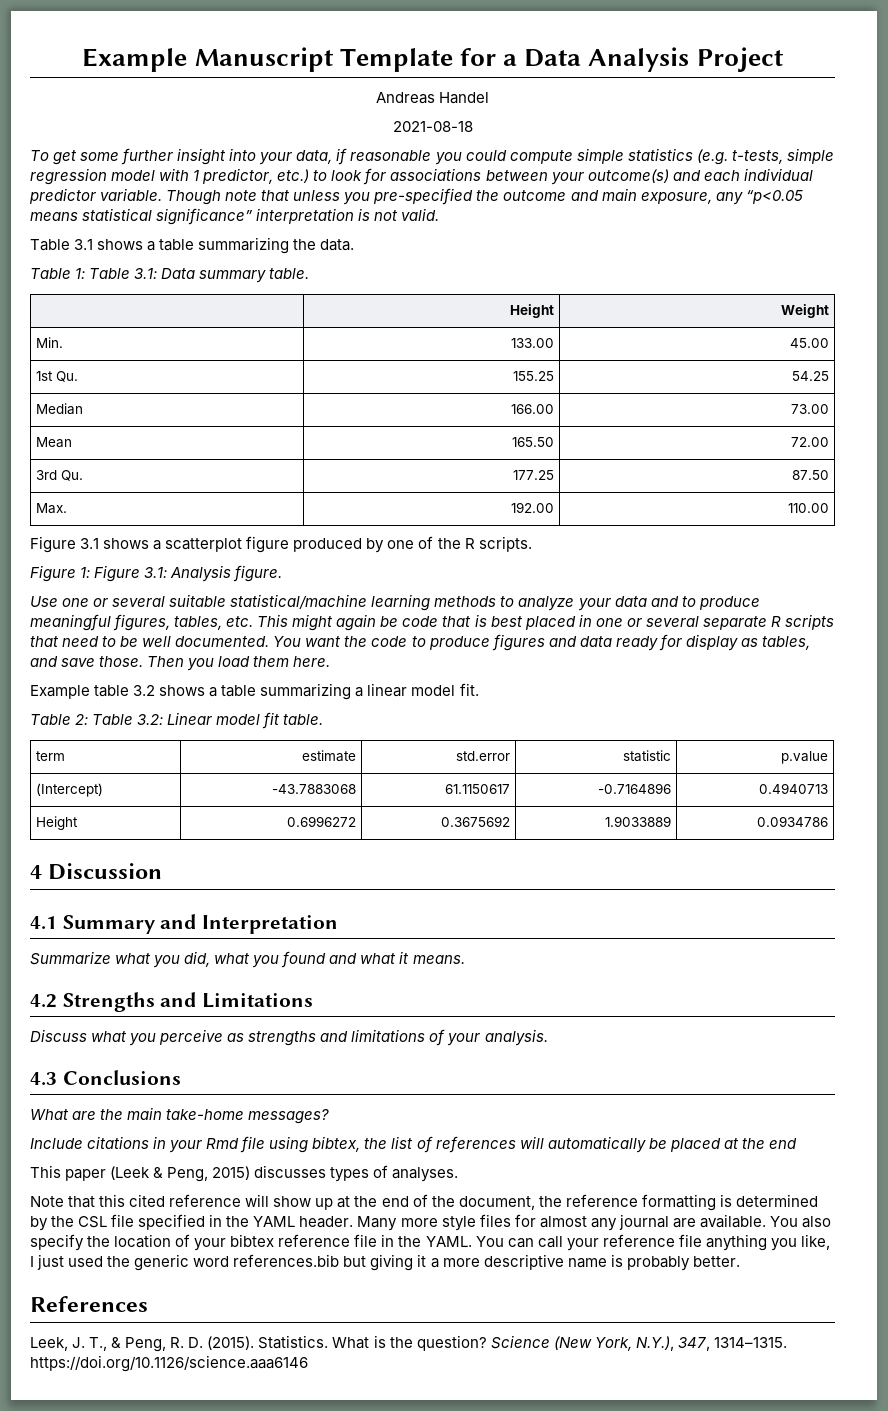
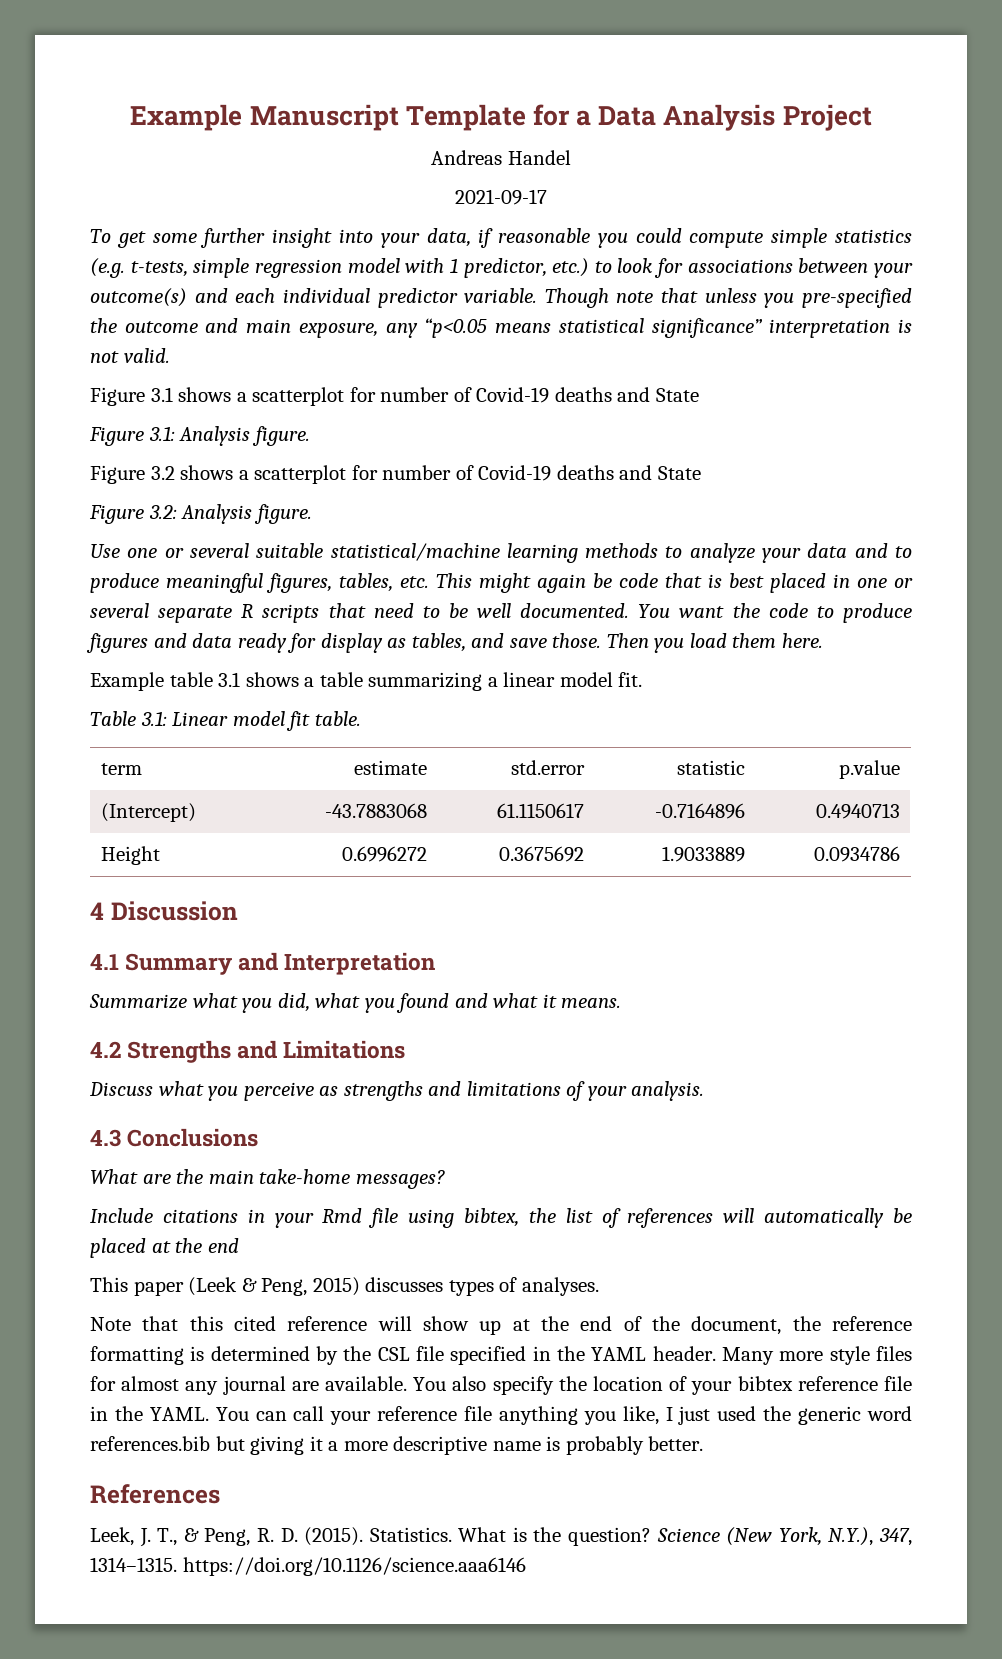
- 2021-08-18
+ 2021-09-17
- Table 3.1 shows a table summarizing the data.
- Table 1: Table 3.1: Data summary table.
- | Height | Weight
- Min. | 133.00 | 45.00
- 1st Qu. | 155.25 | 54.25
- Median | 166.00 | 73.00
- Mean | 165.50 | 72.00
- 3rd Qu. | 177.25 | 87.50
- Max. | 192.00 | 110.00
- Figure 3.1 shows a scatterplot figure produced by one of the R scripts.
- Figure 1: Figure 3.1: Analysis figure.
+ Figure 3.1 shows a scatterplot for number of Covid-19 deaths and State
+ Figure 3.1: Analysis figure.
+ Figure 3.2 shows a scatterplot for number of Covid-19 deaths and State
+ Figure 3.2: Analysis figure.
- Example table 3.2 shows a table summarizing a linear model fit.
+ Example table 3.1 shows a table summarizing a linear model fit.
- Table 2: Table 3.2: Linear model fit table.
+ Table 3.1: Linear model fit table.

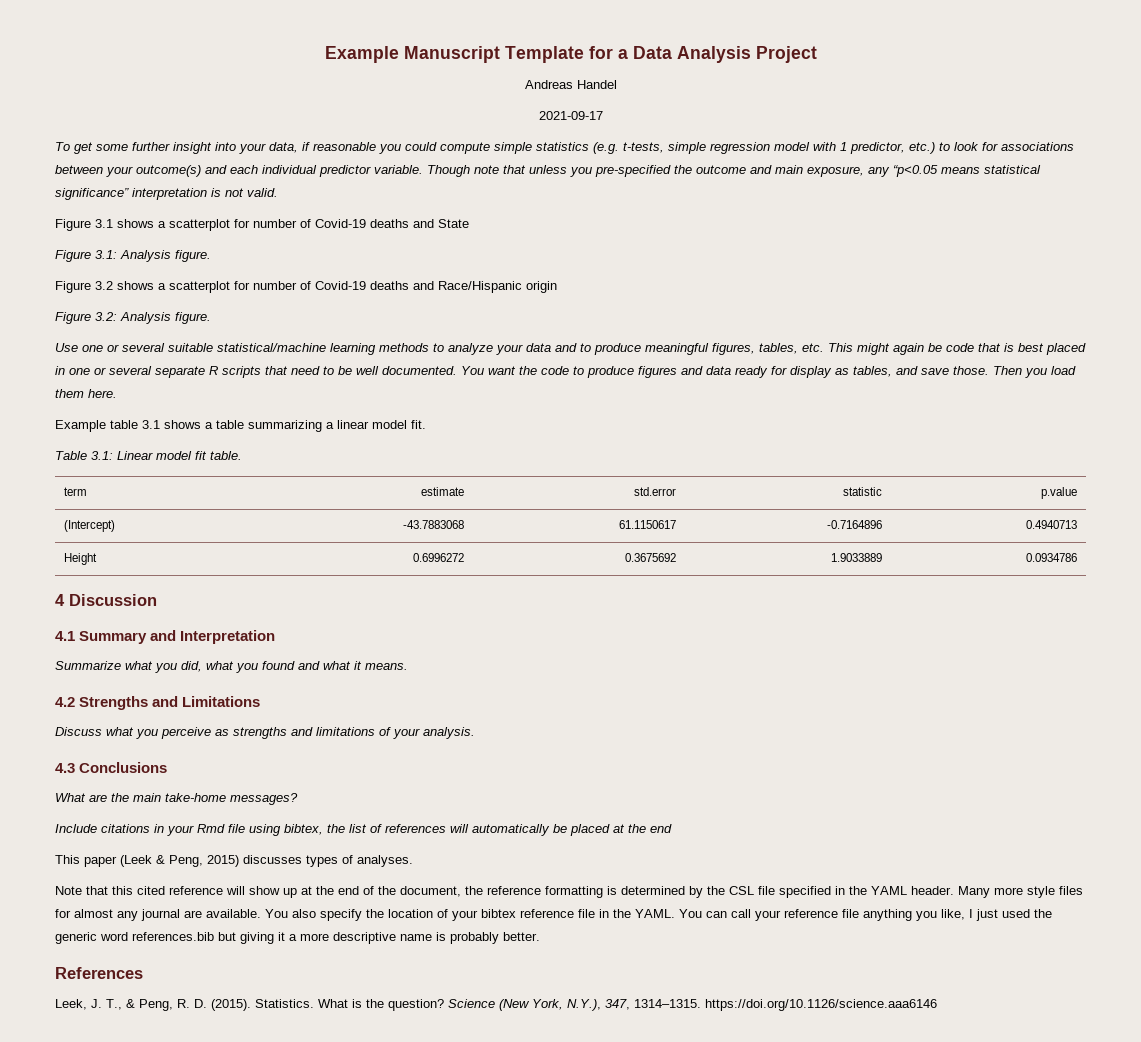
- Figure 3.2 shows a scatterplot for number of Covid-19 deaths and State
+ Figure 3.2 shows a scatterplot for number of Covid-19 deaths and Race/Hispanic origin

